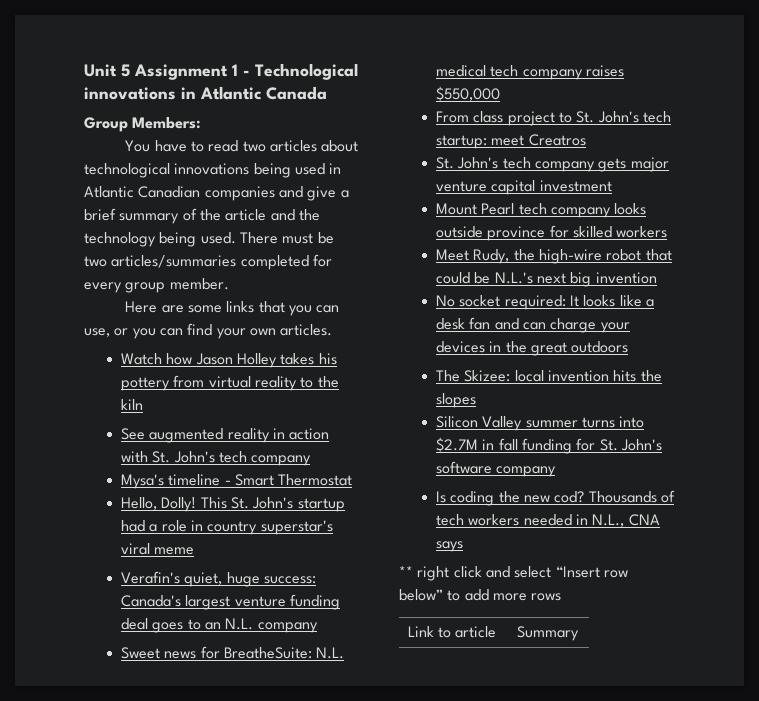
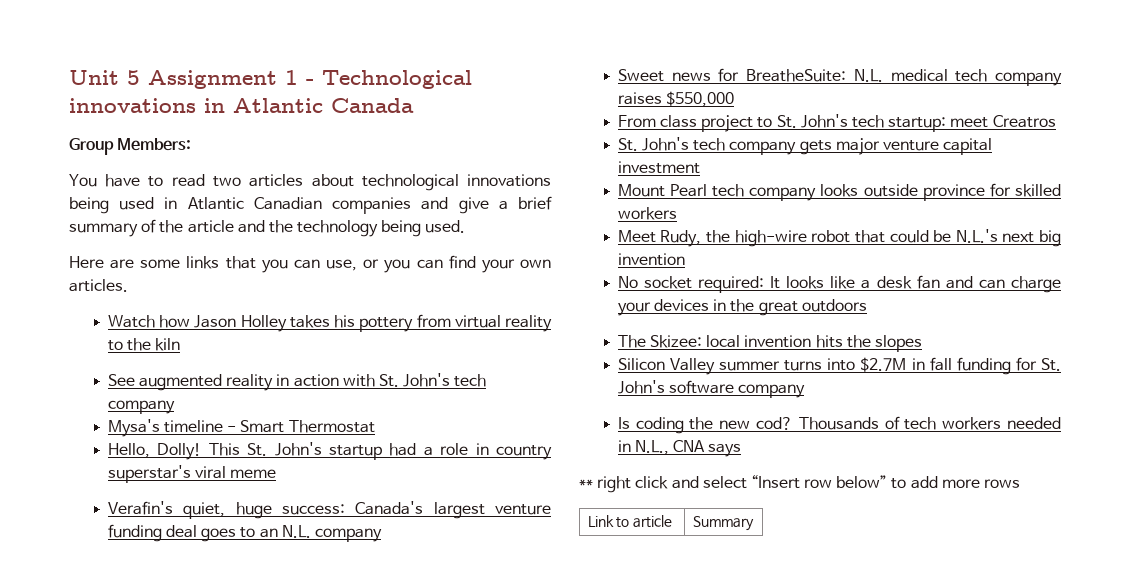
- There must be two articles/summaries completed for every group member.

